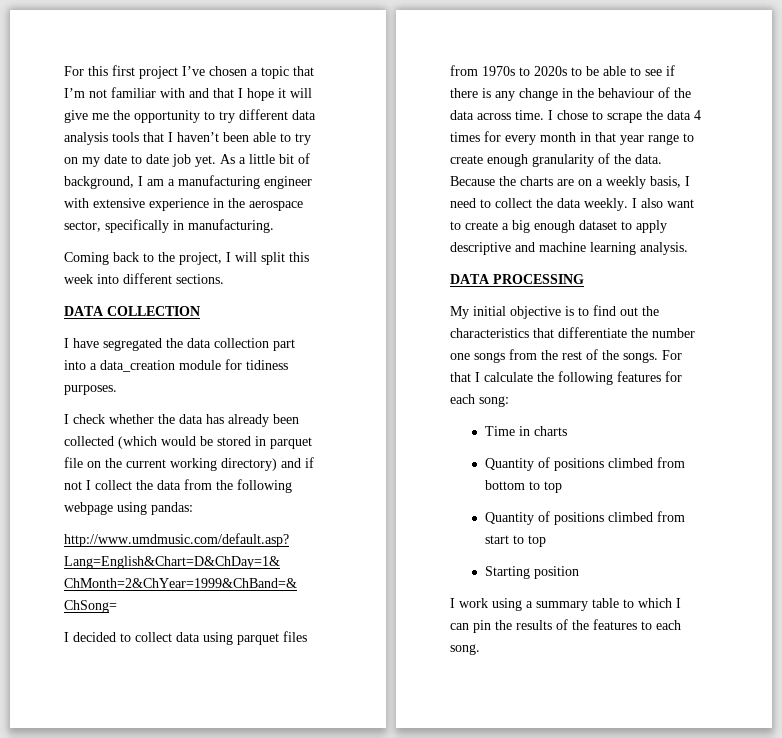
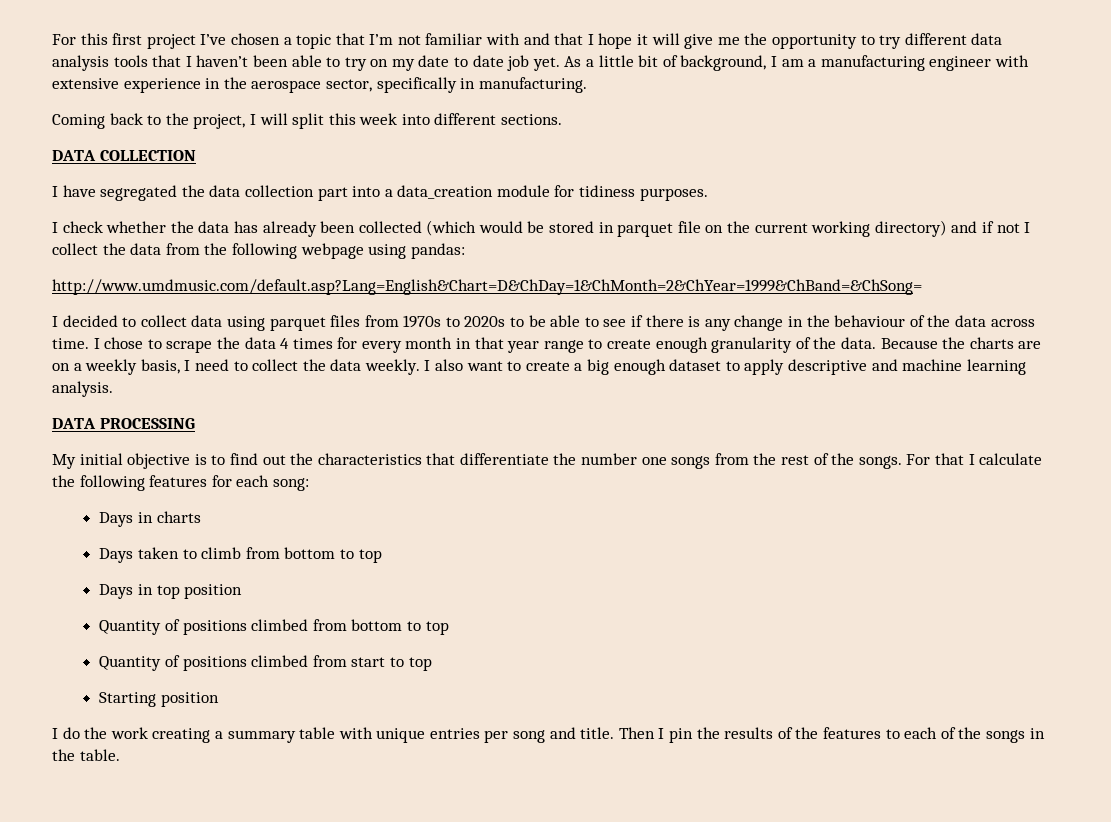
- Time in charts
+ Days in charts
+ Days taken to climb from bottom to top
+ Days in top position
- I work using a summary table to which I can pin the results of the features to each song.
+ I do the work creating a summary table with unique entries per song and title. Then I pin the results of the features to each of the songs in the table.

